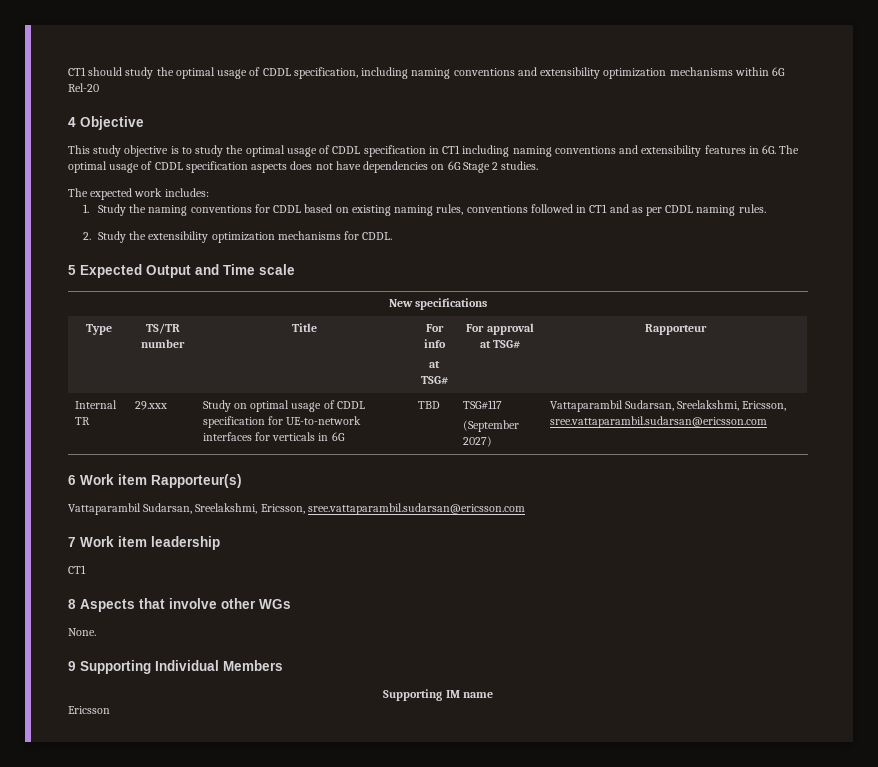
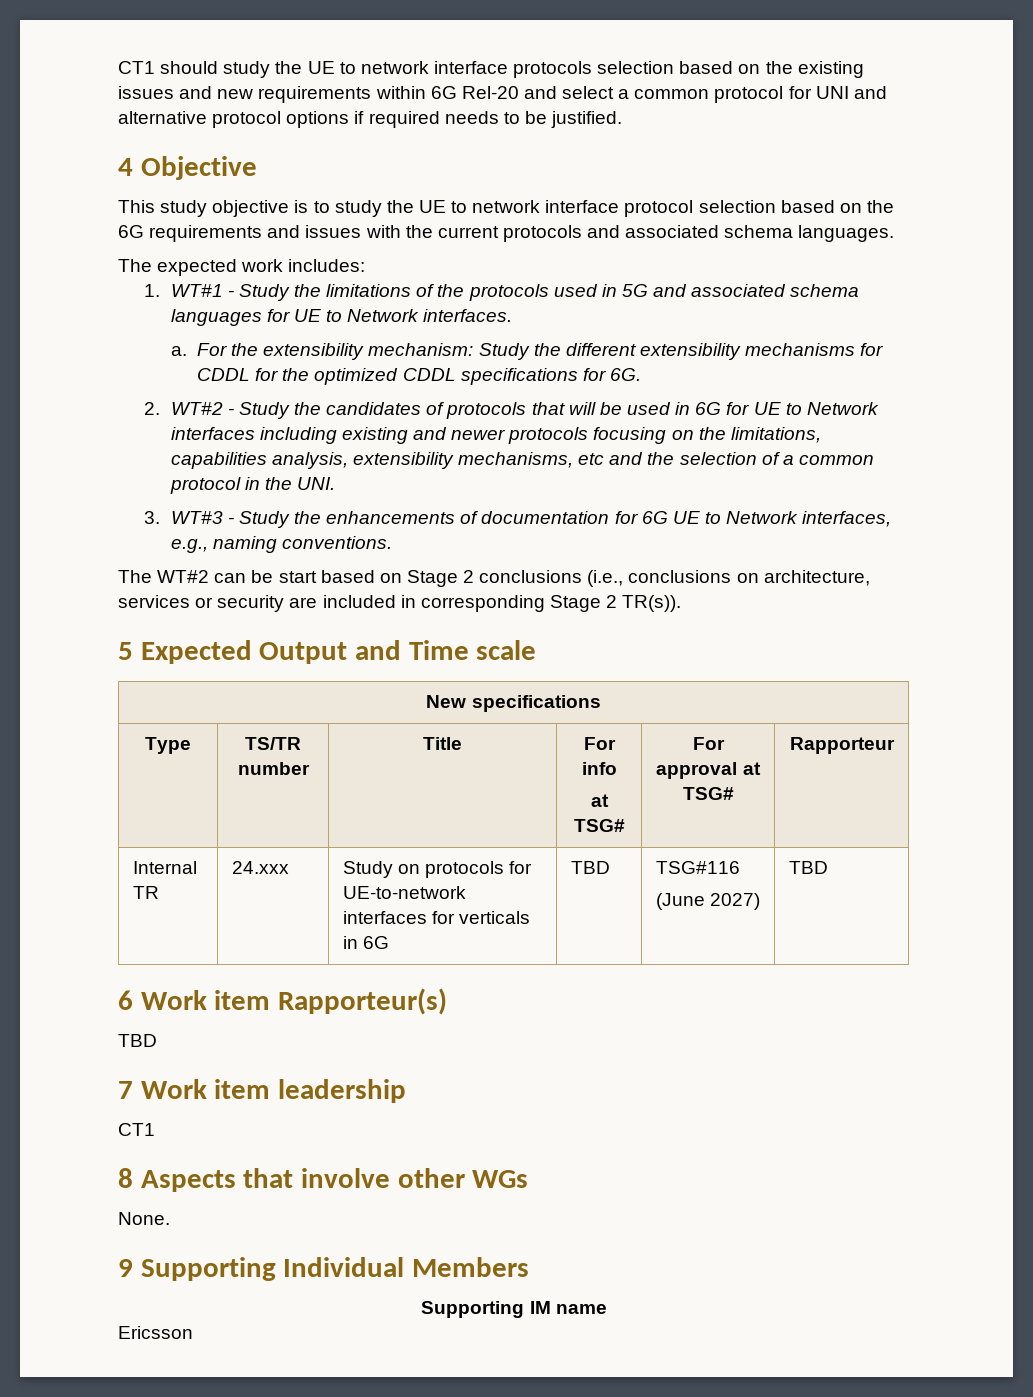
- CT1 should study the optimal usage of CDDL specification, including naming conventions and extensibility optimization mechanisms within 6G Rel-20
+ CT1 should study the UE to network interface protocols selection based on the existing issues and new requirements within 6G Rel-20 and select a common protocol for UNI and alternative protocol options if required needs to be justified.
- This study objective is to study the optimal usage of CDDL specification in CT1 including naming conventions and extensibility features in 6G. The optimal usage of CDDL specification aspects does not have dependencies on 6G Stage 2 studies.
+ This study objective is to study the UE to network interface protocol selection based on the 6G requirements and issues with the current protocols and associated schema languages.
- 1. Study the naming conventions for CDDL based on existing naming rules, conventions followed in CT1 and as per CDDL naming rules.
- 2. Study the extensibility optimization mechanisms for CDDL.
+ 1. WT#1 - Study the limitations of the protocols used in 5G and associated schema languages for UE to Network interfaces.
+ a. For the extensibility mechanism: Study the different extensibility mechanisms for CDDL for the optimized CDDL specifications for 6G.
+ 2. WT#2 - Study the candidates of protocols that will be used in 6G for UE to Network interfaces including existing and newer protocols focusing on the limitations, capabilities analysis, extensibility mechanisms, etc and the selection of a common protocol in the UNI.
+ 3. WT#3 - Study the enhancements of documentation for 6G UE to Network interfaces, e.g., naming conventions.
+ The WT#2 can be start based on Stage 2 conclusions (i.e., conclusions on architecture, services or security are included in corresponding Stage 2 TR(s)).
- Internal TR | 29.xxx | Study on optimal usage of CDDL specification for UE-to-network interfaces for verticals in 6G | TBD | TSG#117
- (September 2027) | Vattaparambil Sudarsan, Sreelakshmi, Ericsson, sree.vattaparambil.sudarsan@ericsson.com
+ Internal TR | 24.xxx | Study on protocols for UE-to-network interfaces for verticals in 6G | TBD | TSG#116
+ (June 2027) | TBD
  6 Work item Rapporteur(s)
- Vattaparambil Sudarsan, Sreelakshmi, Ericsson, sree.vattaparambil.sudarsan@ericsson.com
+ TBD

